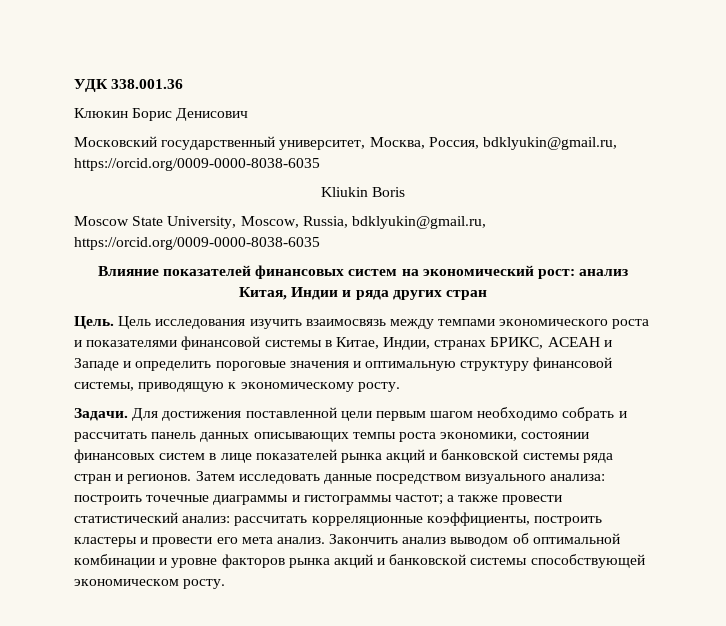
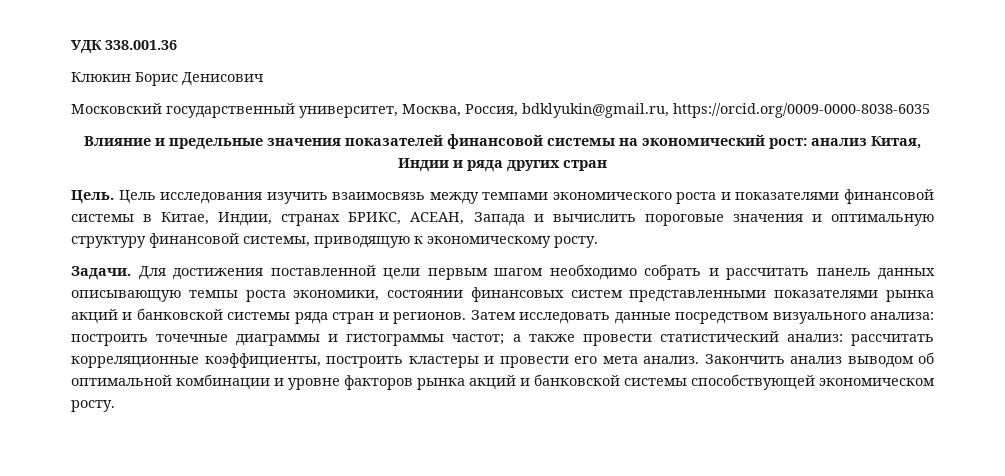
- Kliukin Boris
- Moscow State University, Moscow, Russia, bdklyukin@gmail.ru, https://orcid.org/0009-0000-8038-6035
- Влияние показателей финансовых систем на экономический рост: анализ Китая, Индии и ряда других стран
+ Влияние и предельные значения показателей финансовой системы на экономический рост: анализ Китая, Индии и ряда других стран
- Цель исследования изучить взаимосвязь между темпами экономического роста и показателями финансовой системы в Китае, Индии, странах БРИКС, АСЕАН и Западе и определить пороговые значения и оптимальную структуру финансовой системы, приводящую к экономическому росту.
+ Цель исследования изучить взаимосвязь между темпами экономического роста и показателями финансовой системы в Китае, Индии, странах БРИКС, АСЕАН, Запада и вычислить пороговые значения и оптимальную структуру финансовой системы, приводящую к экономическому росту.
- Для достижения поставленной цели первым шагом необходимо собрать и рассчитать панель данных описывающих темпы роста экономики, состоянии финансовых систем в лице показателей рынка акций и банковской системы ряда стран и регионов.
+ Для достижения поставленной цели первым шагом необходимо собрать и рассчитать панель данных описывающую темпы роста экономики, состоянии финансовых систем представленными показателями рынка акций и банковской системы ряда стран и регионов.

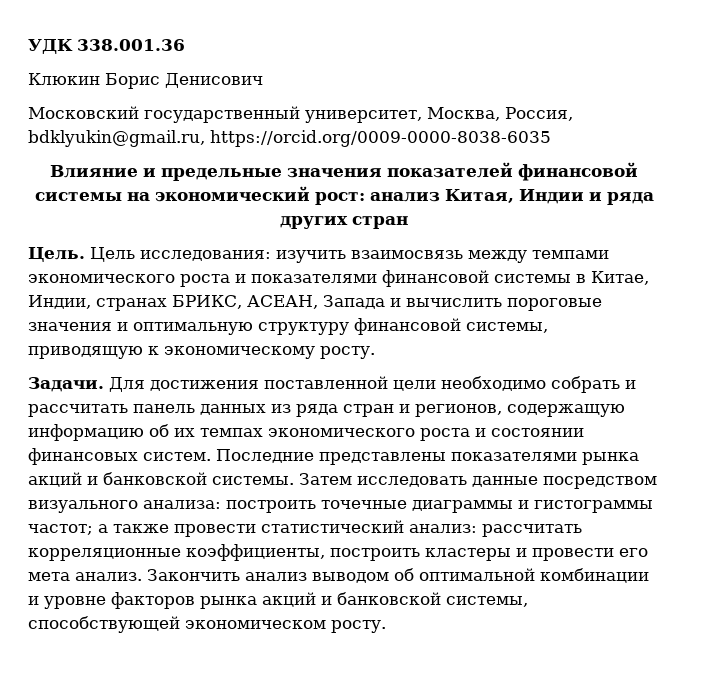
- Цель исследования изучить взаимосвязь между темпами экономического роста и показателями финансовой системы в Китае, Индии, странах БРИКС, АСЕАН, Запада и вычислить пороговые значения и оптимальную структуру финансовой системы, приводящую к экономическому росту.
+ Цель исследования: изучить взаимосвязь между темпами экономического роста и показателями финансовой системы в Китае, Индии, странах БРИКС, АСЕАН, Запада и вычислить пороговые значения и оптимальную структуру финансовой системы, приводящую к экономическому росту.
- Для достижения поставленной цели первым шагом необходимо собрать и рассчитать панель данных описывающую темпы роста экономики, состоянии финансовых систем представленными показателями рынка акций и банковской системы ряда стран и регионов.
+ Для достижения поставленной цели необходимо собрать и рассчитать панель данных из ряда стран и регионов, содержащую информацию об их темпах экономического роста и состоянии финансовых систем. Последние представлены показателями рынка акций и банковской системы.
- Закончить анализ выводом об оптимальной комбинации и уровне факторов рынка акций и банковской системы способствующей экономическом росту.
+ Закончить анализ выводом об оптимальной комбинации и уровне факторов рынка акций и банковской системы, способствующей экономическом росту.

